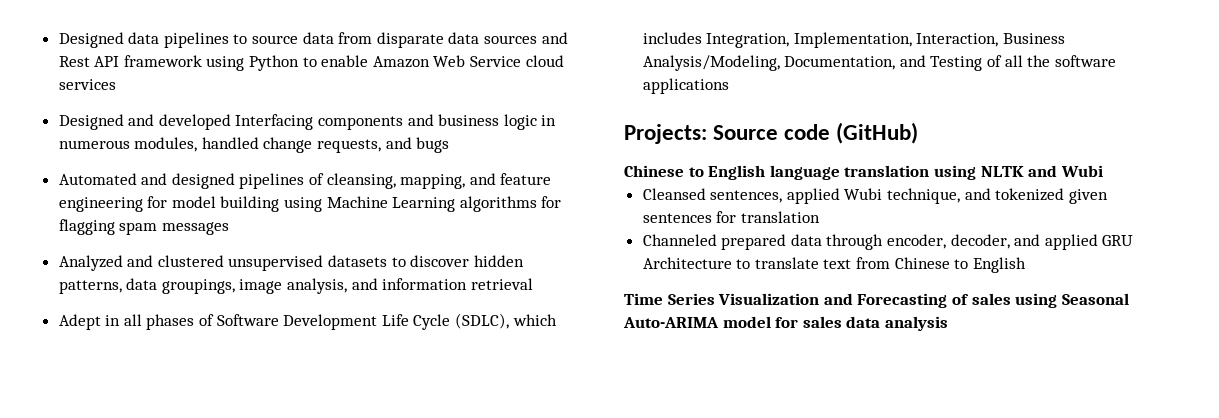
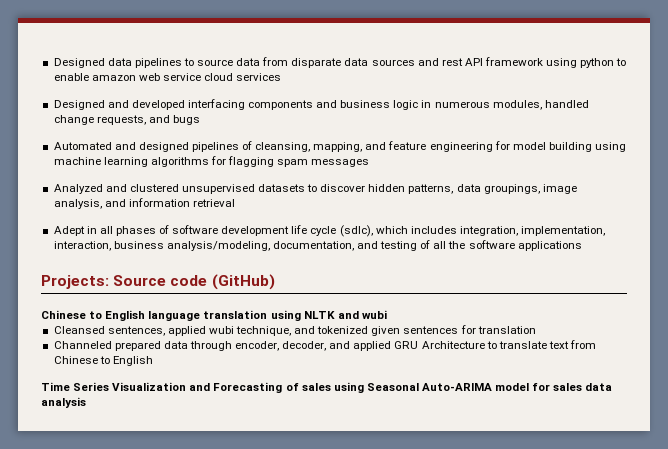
- Designed data pipelines to source data from disparate data sources and Rest API framework using Python to enable Amazon Web Service cloud services
+ Designed data pipelines to source data from disparate data sources and rest API framework using python to enable amazon web service cloud services
- Designed and developed Interfacing components and business logic in numerous modules, handled change requests, and bugs
+ Designed and developed interfacing components and business logic in numerous modules, handled change requests, and bugs
- Automated and designed pipelines of cleansing, mapping, and feature engineering for model building using Machine Learning algorithms for flagging spam messages
+ Automated and designed pipelines of cleansing, mapping, and feature engineering for model building using machine learning algorithms for flagging spam messages
- Adept in all phases of Software Development Life Cycle (SDLC), which includes Integration, Implementation, Interaction, Business Analysis/Modeling, Documentation, and Testing of all the software applications
+ Adept in all phases of software development life cycle (sdlc), which includes integration, implementation, interaction, business analysis/modeling, documentation, and testing of all the software applications
- Chinese to English language translation using NLTK and Wubi
+ Chinese to English language translation using NLTK and wubi
- Cleansed sentences, applied Wubi technique, and tokenized given sentences for translation
+ Cleansed sentences, applied wubi technique, and tokenized given sentences for translation

